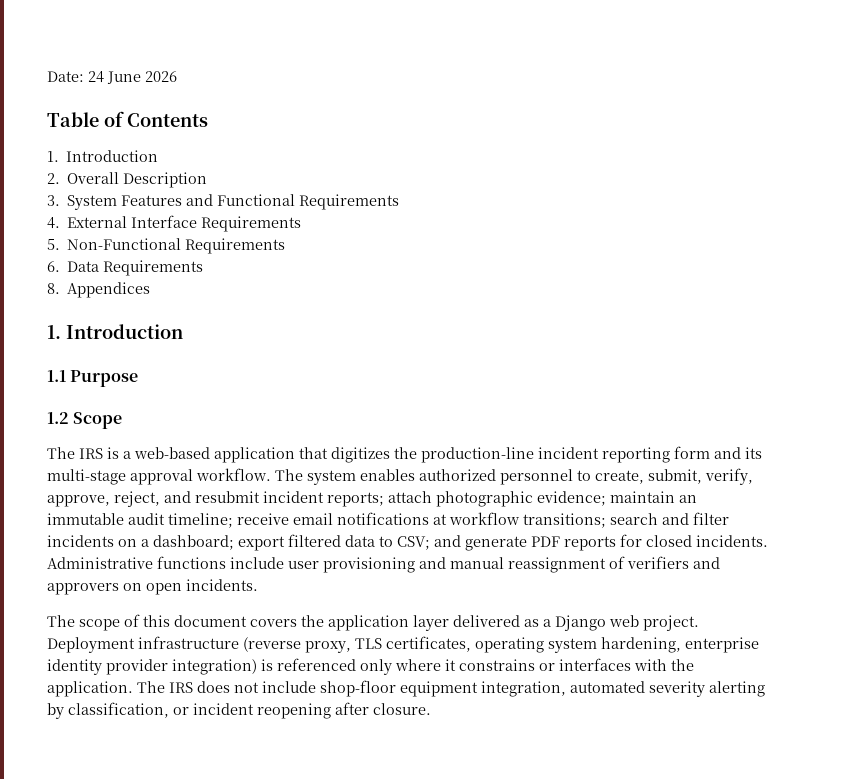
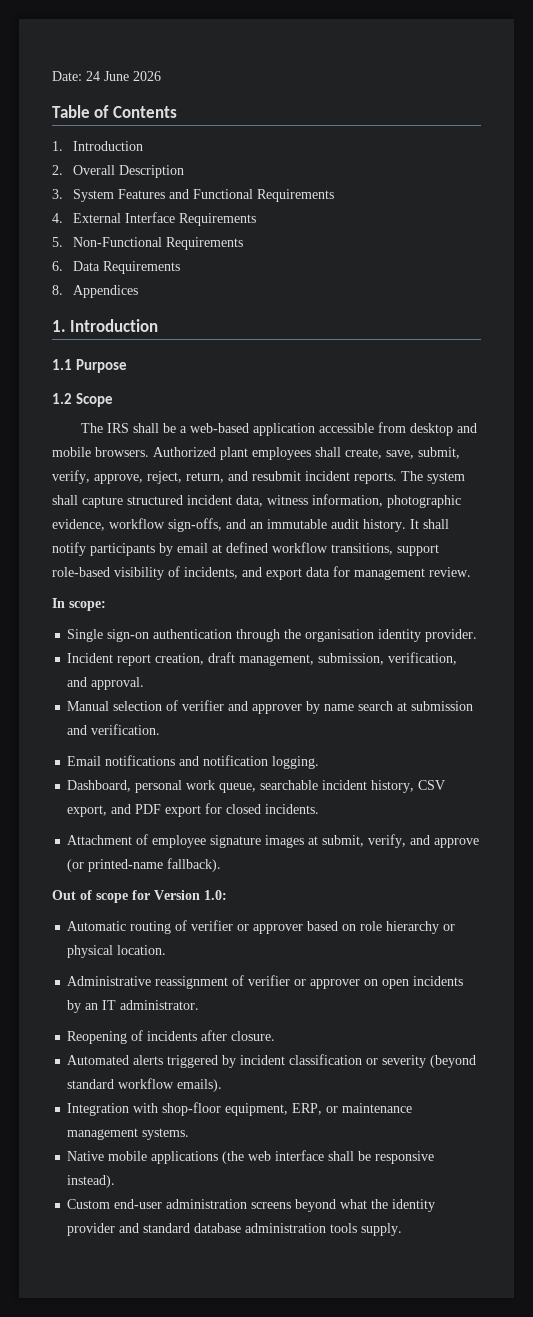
- The IRS is a web-based application that digitizes the production-line incident reporting form and its multi-stage approval workflow. The system enables authorized personnel to create, submit, verify, approve, reject, and resubmit incident reports; attach photographic evidence; maintain an immutable audit timeline; receive email notifications at workflow transitions; search and filter incidents on a dashboard; export filtered data to CSV; and generate PDF reports for closed incidents. Administrative functions include user provisioning and manual reassignment of verifiers and approvers on open incidents.
- The scope of this document covers the application layer delivered as a Django web project. Deployment infrastructure (reverse proxy, TLS certificates, operating system hardening, enterprise identity provider integration) is referenced only where it constrains or interfaces with the application. The IRS does not include shop-floor equipment integration, automated severity alerting by classification, or incident reopening after closure.
+ The IRS shall be a web-based application accessible from desktop and mobile browsers. Authorized plant employees shall create, save, submit, verify, approve, reject, return, and resubmit incident reports. The system shall capture structured incident data, witness information, photographic evidence, workflow sign-offs, and an immutable audit history. It shall notify participants by email at defined workflow transitions, support role-based visibility of incidents, and export data for management review.
+ In scope:
+ Single sign-on authentication through the organisation identity provider.
+ Incident report creation, draft management, submission, verification, and approval.
+ Manual selection of verifier and approver by name search at submission and verification.
+ Email notifications and notification logging.
+ Dashboard, personal work queue, searchable incident history, CSV export, and PDF export for closed incidents.
+ Attachment of employee signature images at submit, verify, and approve (or printed-name fallback).
+ Out of scope for Version 1.0:
+ Automatic routing of verifier or approver based on role hierarchy or physical location.
+ Administrative reassignment of verifier or approver on open incidents by an IT administrator.
+ Reopening of incidents after closure.
+ Automated alerts triggered by incident classification or severity (beyond standard workflow emails).
+ Integration with shop-floor equipment, ERP, or maintenance management systems.
+ Native mobile applications (the web interface shall be responsive instead).
+ Custom end-user administration screens beyond what the identity provider and standard database administration tools supply.

